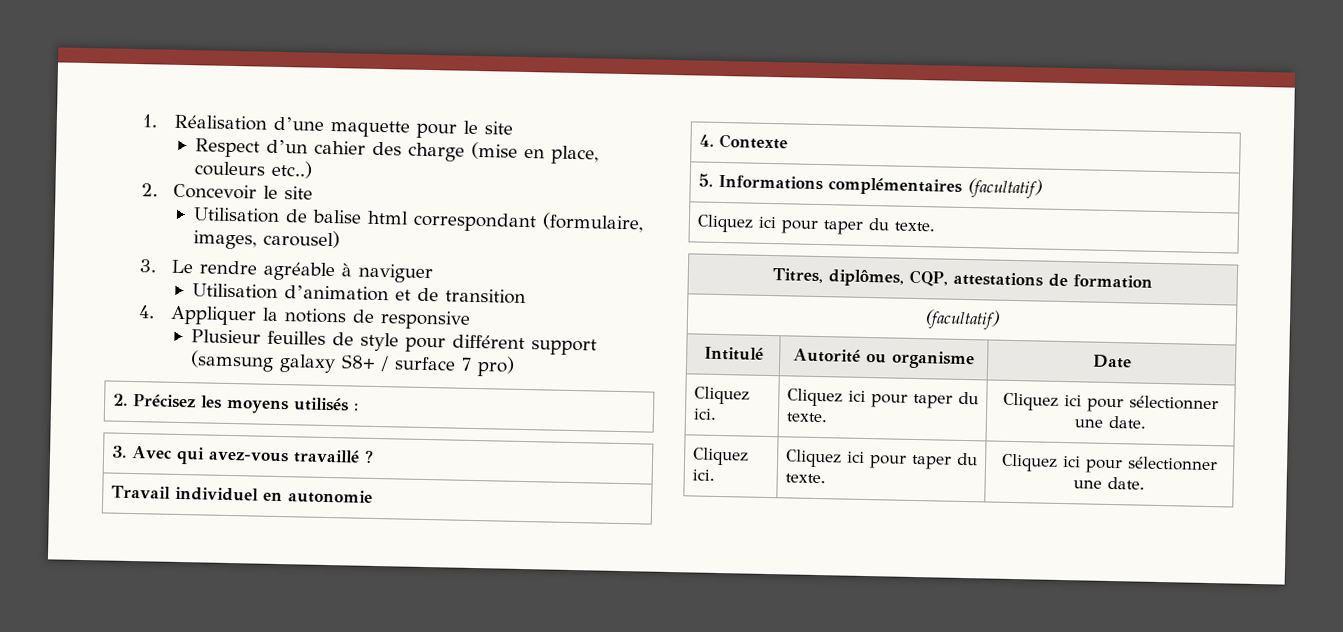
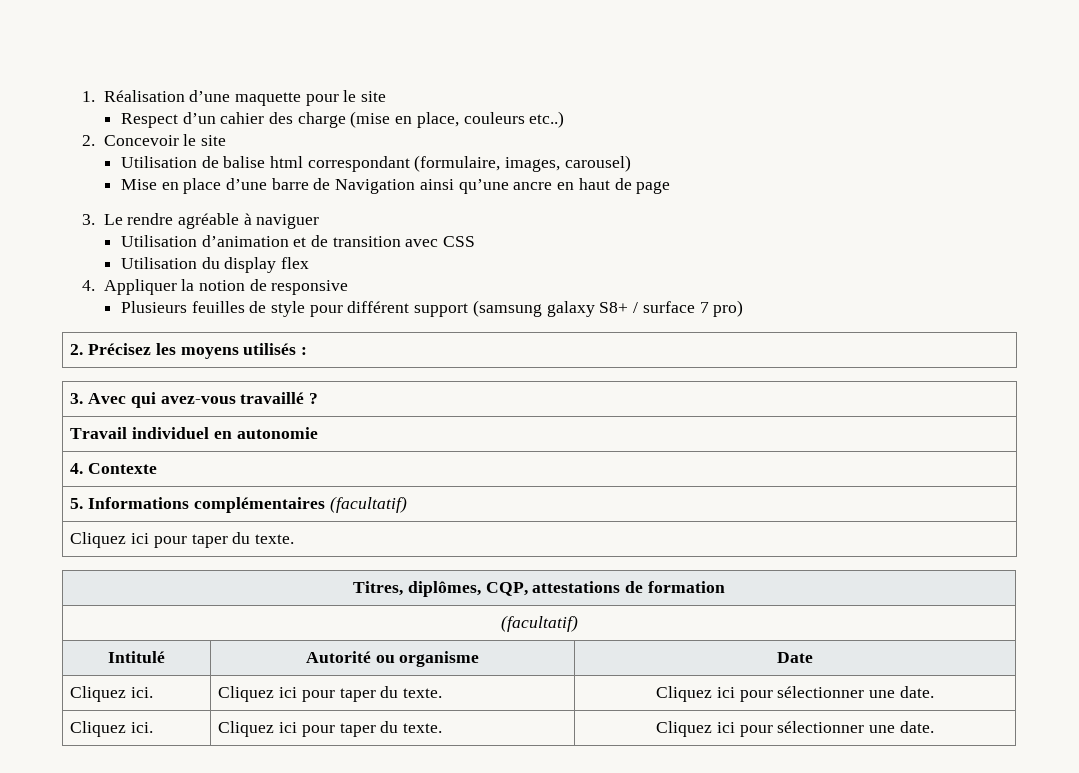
+ Mise en place d’une barre de Navigation ainsi qu’une ancre en haut de page
- Utilisation d’animation et de transition
+ Utilisation d’animation et de transition avec CSS
+ Utilisation du display flex
- 4. Appliquer la notions de responsive
+ 4. Appliquer la notion de responsive
- Plusieur feuilles de style pour différent support (samsung galaxy S8+ / surface 7 pro)
+ Plusieurs feuilles de style pour différent support (samsung galaxy S8+ / surface 7 pro)

